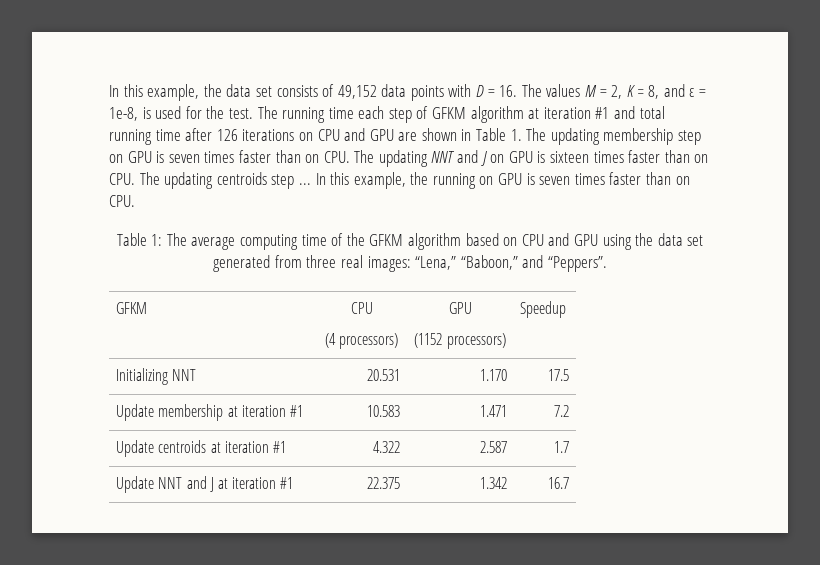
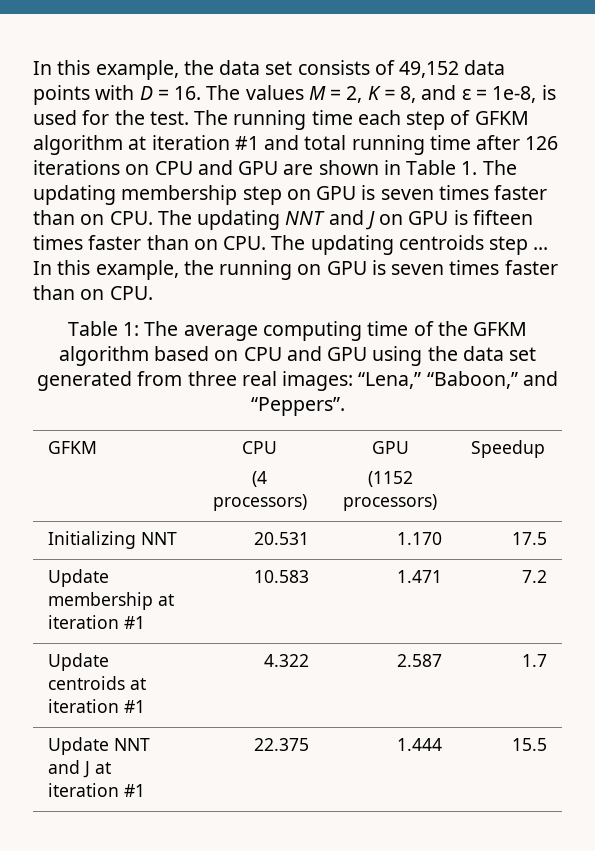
- The running time each step of GFKM algorithm at iteration #1 and total running time after 126 iterations on CPU and GPU are shown in Table 1. The updating membership step on GPU is seven times faster than on CPU. The updating NNT and J on GPU is sixteen times faster than on CPU. The updating centroids step ...
+ The running time each step of GFKM algorithm at iteration #1 and total running time after 126 iterations on CPU and GPU are shown in Table 1. The updating membership step on GPU is seven times faster than on CPU. The updating NNT and J on GPU is fifteen times faster than on CPU. The updating centroids step ...
- Update NNT and J at iteration #1 | 22.375 | 1.342 | 16.7
+ Update NNT and J at iteration #1 | 22.375 | 1.444 | 15.5

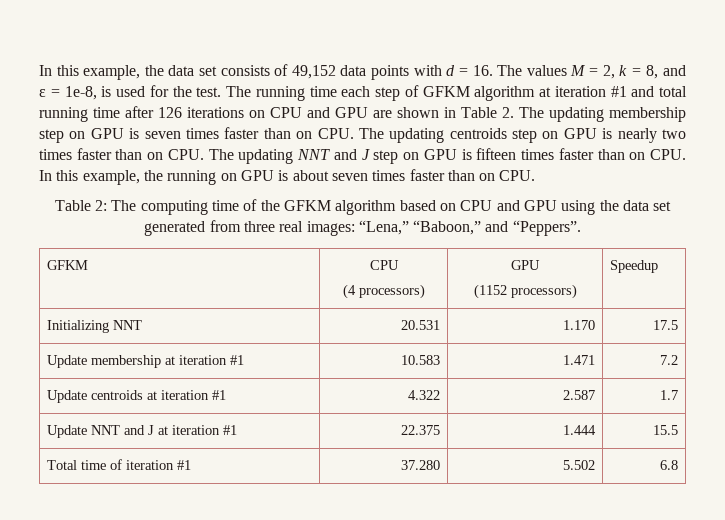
- In this example, the data set consists of 49,152 data points with D = 16. The values M = 2, K = 8, and ε = 1e-8, is used for the test.
+ In this example, the data set consists of 49,152 data points with d = 16. The values M = 2, k = 8, and ε = 1e-8, is used for the test.
- The running time each step of GFKM algorithm at iteration #1 and total running time after 126 iterations on CPU and GPU are shown in Table 1. The updating membership step on GPU is seven times faster than on CPU. The updating NNT and J on GPU is fifteen times faster than on CPU. The updating centroids step ... In this example, the running on GPU is seven times faster than on CPU.
+ The running time each step of GFKM algorithm at iteration #1 and total running time after 126 iterations on CPU and GPU are shown in Table 2. The updating membership step on GPU is seven times faster than on CPU. The updating centroids step on GPU is nearly two times faster than on CPU. The updating NNT and J step on GPU is fifteen times faster than on CPU. In this example, the running on GPU is about seven times faster than on CPU.
- Table 1: The average computing time of the GFKM algorithm based on CPU and GPU using the data set generated from three real images: “Lena,” “Baboon,” and “Peppers”.
+ Table 2: The computing time of the GFKM algorithm based on CPU and GPU using the data set generated from three real images: “Lena,” “Baboon,” and “Peppers”.
+ Total time of iteration #1 | 37.280 | 5.502 | 6.8

